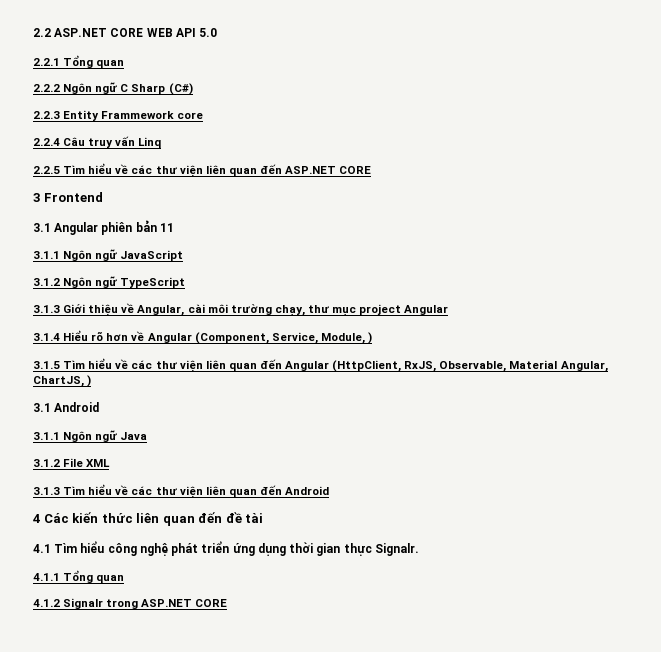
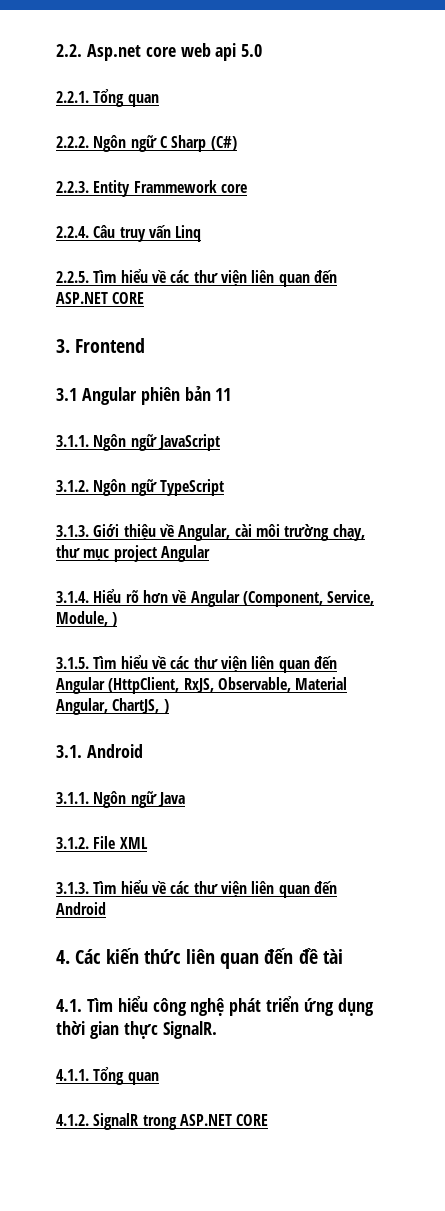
- 2.2 ASP.NET CORE WEB API 5.0
+ 2.2. Asp.net core web api 5.0
- 2.2.1 Tổng quan
- 2.2.2 Ngôn ngữ C Sharp (C#)
+ 2.2.1. Tổng quan
+ 2.2.2. Ngôn ngữ C Sharp (C#)
- 2.2.3 Entity Frammework core
+ 2.2.3. Entity Frammework core
- 2.2.4 Câu truy vấn Linq
+ 2.2.4. Câu truy vấn Linq
- 2.2.5 Tìm hiểu về các thư viện liên quan đến ASP.NET CORE
+ 2.2.5. Tìm hiểu về các thư viện liên quan đến ASP.NET CORE
- 3 Frontend
+ 3. Frontend
- 3.1.1 Ngôn ngữ JavaScript
+ 3.1.1. Ngôn ngữ JavaScript
- 3.1.2 Ngôn ngữ TypeScript
+ 3.1.2. Ngôn ngữ TypeScript
- 3.1.3 Giới thiệu về Angular, cài môi trường chạy, thư mục project Angular
+ 3.1.3. Giới thiệu về Angular, cài môi trường chạy, thư mục project Angular
- 3.1.4 Hiểu rõ hơn về Angular (Component, Service, Module, )
+ 3.1.4. Hiểu rõ hơn về Angular (Component, Service, Module, )
- 3.1.5 Tìm hiểu về các thư viện liên quan đến Angular (HttpClient, RxJS, Observable, Material Angular, ChartJS, )
+ 3.1.5. Tìm hiểu về các thư viện liên quan đến Angular (HttpClient, RxJS, Observable, Material Angular, ChartJS, )
- 3.1 Android
- 3.1.1 Ngôn ngữ Java
+ 3.1. Android
+ 3.1.1. Ngôn ngữ Java
- 3.1.2 File XML
+ 3.1.2. File XML
- 3.1.3 Tìm hiểu về các thư viện liên quan đến Android
+ 3.1.3. Tìm hiểu về các thư viện liên quan đến Android
- 4 Các kiến thức liên quan đến đề tài
+ 4. Các kiến thức liên quan đến đề tài
- 4.1 Tìm hiểu công nghệ phát triển ứng dụng thời gian thực Signalr.
- 4.1.1 Tổng quan
- 4.1.2 Signalr trong ASP.NET CORE
+ 4.1. Tìm hiểu công nghệ phát triển ứng dụng thời gian thực SignalR.
+ 4.1.1. Tổng quan
+ 4.1.2. SignalR trong ASP.NET CORE

